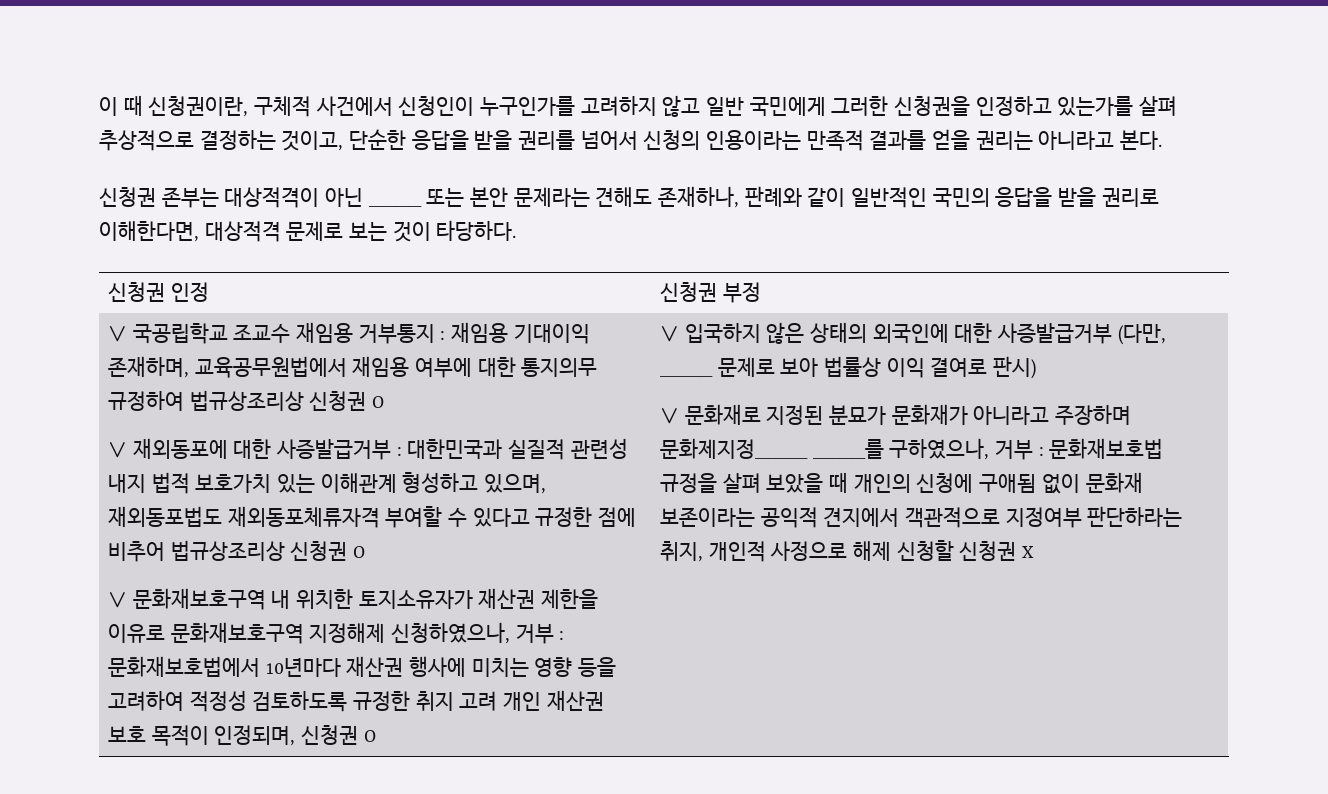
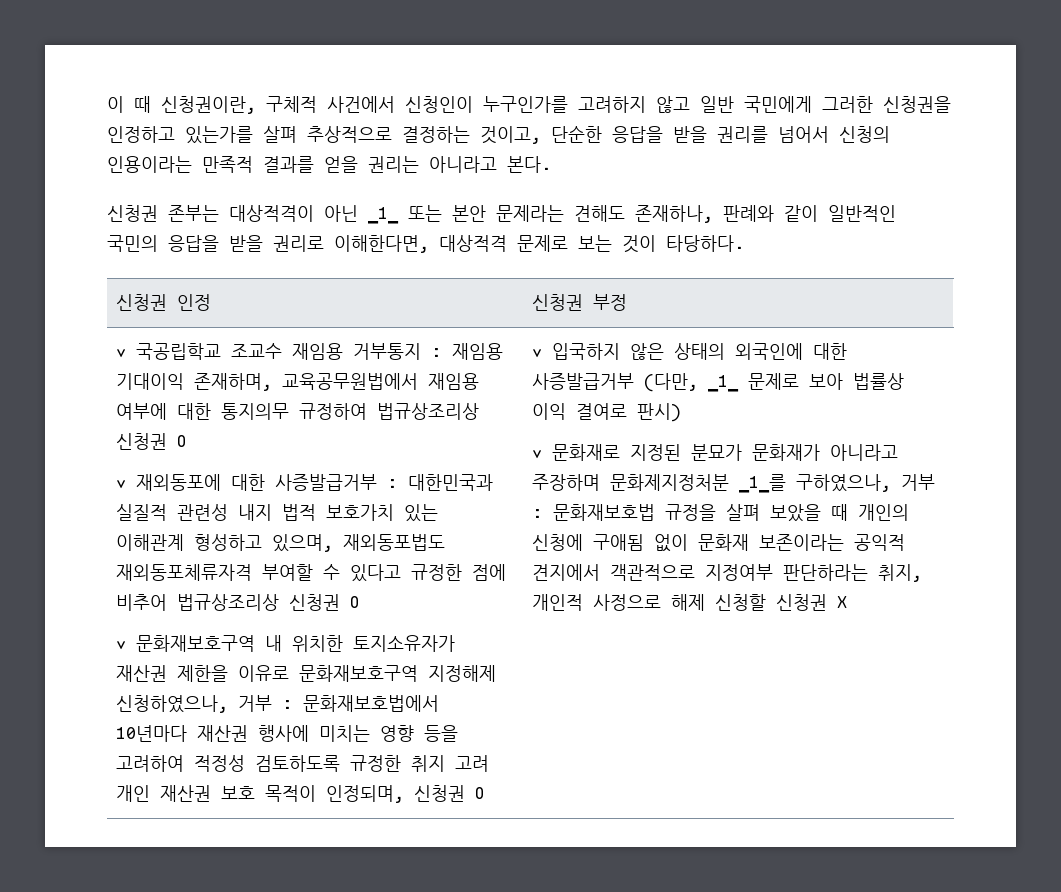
- 신청권 존부는 대상적격이 아닌 ____ 또는 본안 문제라는 견해도 존재하나, 판례와 같이 일반적인 국민의 응답을 받을 권리로 이해한다면, 대상적격 문제로 보는 것이 타당하다.
+ 신청권 존부는 대상적격이 아닌 ▁1▁ 또는 본안 문제라는 견해도 존재하나, 판례와 같이 일반적인 국민의 응답을 받을 권리로 이해한다면, 대상적격 문제로 보는 것이 타당하다.
- ∨ 입국하지 않은 상태의 외국인에 대한 사증발급거부 (다만, ____ 문제로 보아 법률상 이익 결여로 판시)
+ ∨ 입국하지 않은 상태의 외국인에 대한 사증발급거부 (다만, ▁1▁ 문제로 보아 법률상 이익 결여로 판시)
- ∨ 문화재로 지정된 분묘가 문화재가 아니라고 주장하며 문화제지정____ ____를 구하였으나, 거부 : 문화재보호법 규정을 살펴 보았을 때 개인의 신청에 구애됨 없이 문화재 보존이라는 공익적 견지에서 객관적으로 지정여부 판단하라는 취지, 개인적 사정으로 해제 신청할 신청권 X
+ ∨ 문화재로 지정된 분묘가 문화재가 아니라고 주장하며 문화제지정처분 ▁1▁를 구하였으나, 거부 : 문화재보호법 규정을 살펴 보았을 때 개인의 신청에 구애됨 없이 문화재 보존이라는 공익적 견지에서 객관적으로 지정여부 판단하라는 취지, 개인적 사정으로 해제 신청할 신청권 X

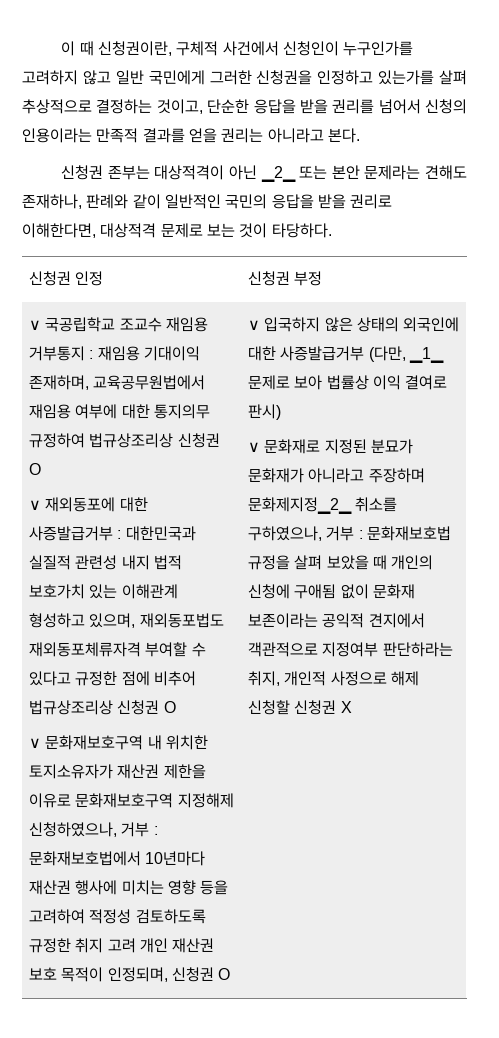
- 신청권 존부는 대상적격이 아닌 ▁1▁ 또는 본안 문제라는 견해도 존재하나, 판례와 같이 일반적인 국민의 응답을 받을 권리로 이해한다면, 대상적격 문제로 보는 것이 타당하다.
+ 신청권 존부는 대상적격이 아닌 ▁2▁ 또는 본안 문제라는 견해도 존재하나, 판례와 같이 일반적인 국민의 응답을 받을 권리로 이해한다면, 대상적격 문제로 보는 것이 타당하다.
- ∨ 문화재로 지정된 분묘가 문화재가 아니라고 주장하며 문화제지정처분 ▁1▁를 구하였으나, 거부 : 문화재보호법 규정을 살펴 보았을 때 개인의 신청에 구애됨 없이 문화재 보존이라는 공익적 견지에서 객관적으로 지정여부 판단하라는 취지, 개인적 사정으로 해제 신청할 신청권 X
+ ∨ 문화재로 지정된 분묘가 문화재가 아니라고 주장하며 문화제지정▁2▁ 취소를 구하였으나, 거부 : 문화재보호법 규정을 살펴 보았을 때 개인의 신청에 구애됨 없이 문화재 보존이라는 공익적 견지에서 객관적으로 지정여부 판단하라는 취지, 개인적 사정으로 해제 신청할 신청권 X

